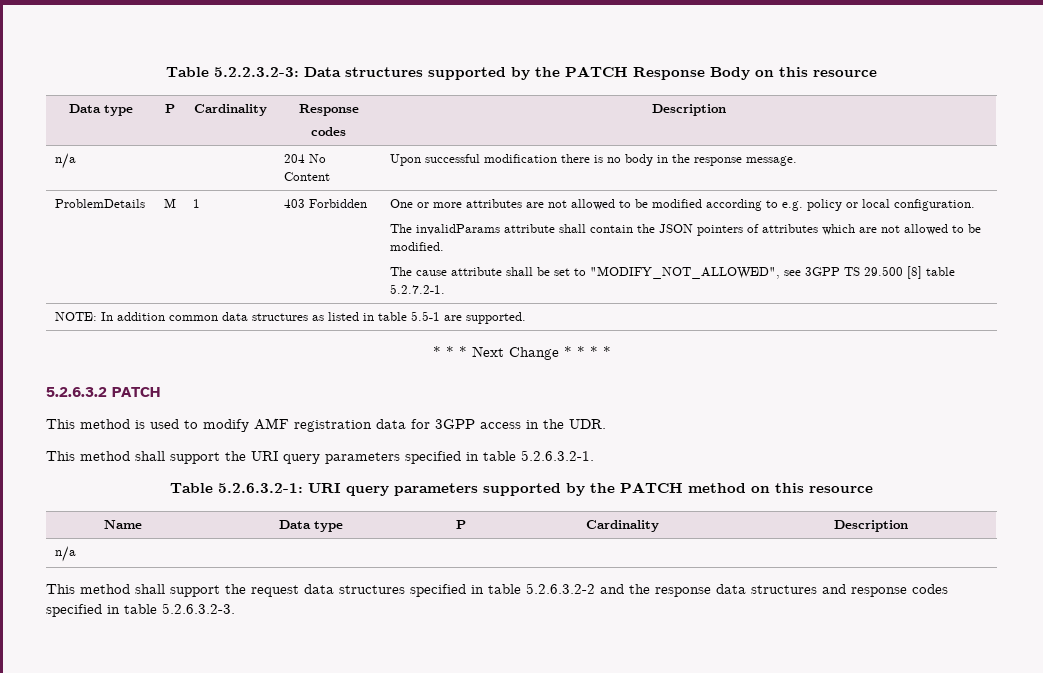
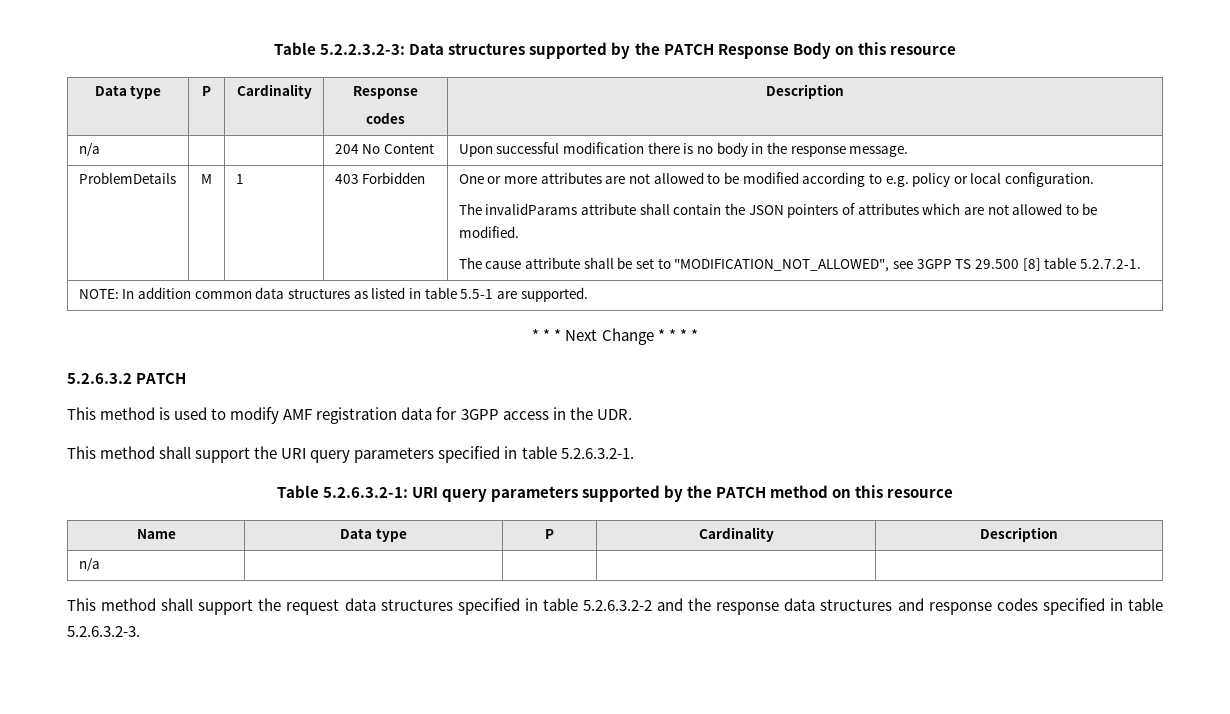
- The cause attribute shall be set to "MODIFY_NOT_ALLOWED", see 3GPP TS 29.500 [8] table 5.2.7.2-1.
+ The cause attribute shall be set to "MODIFICATION_NOT_ALLOWED", see 3GPP TS 29.500 [8] table 5.2.7.2-1.

